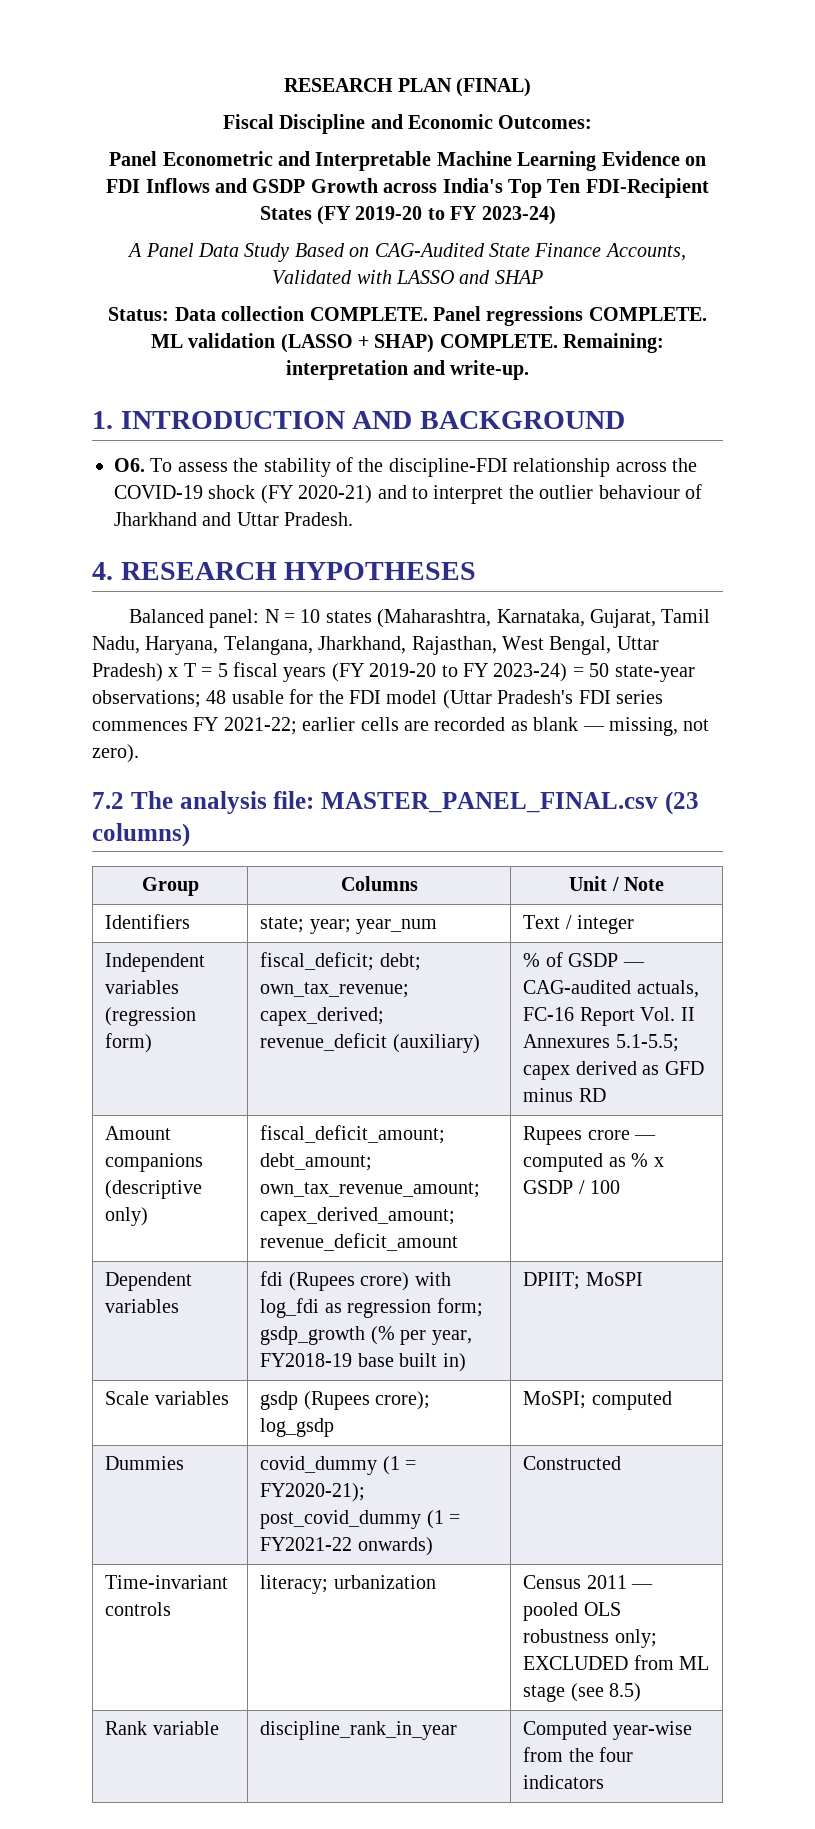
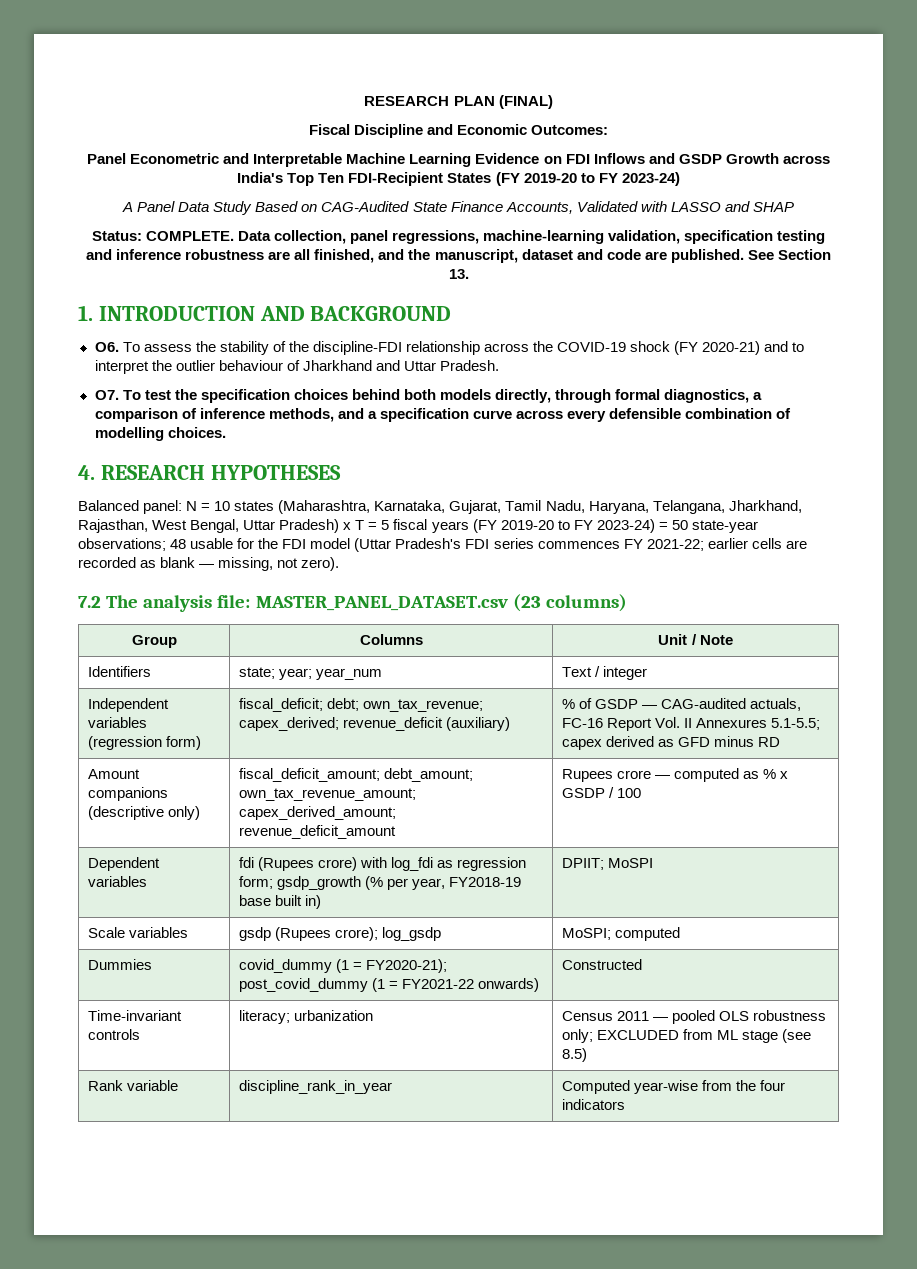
- Status: Data collection COMPLETE. Panel regressions COMPLETE. ML validation (LASSO + SHAP) COMPLETE. Remaining: interpretation and write-up.
+ Status: COMPLETE. Data collection, panel regressions, machine-learning validation, specification testing and inference robustness are all finished, and the manuscript, dataset and code are published. See Section 13.
+ O7. To test the specification choices behind both models directly, through formal diagnostics, a comparison of inference methods, and a specification curve across every defensible combination of modelling choices.
- 7.2 The analysis file: MASTER_PANEL_FINAL.csv (23 columns)
+ 7.2 The analysis file: MASTER_PANEL_DATASET.csv (23 columns)

